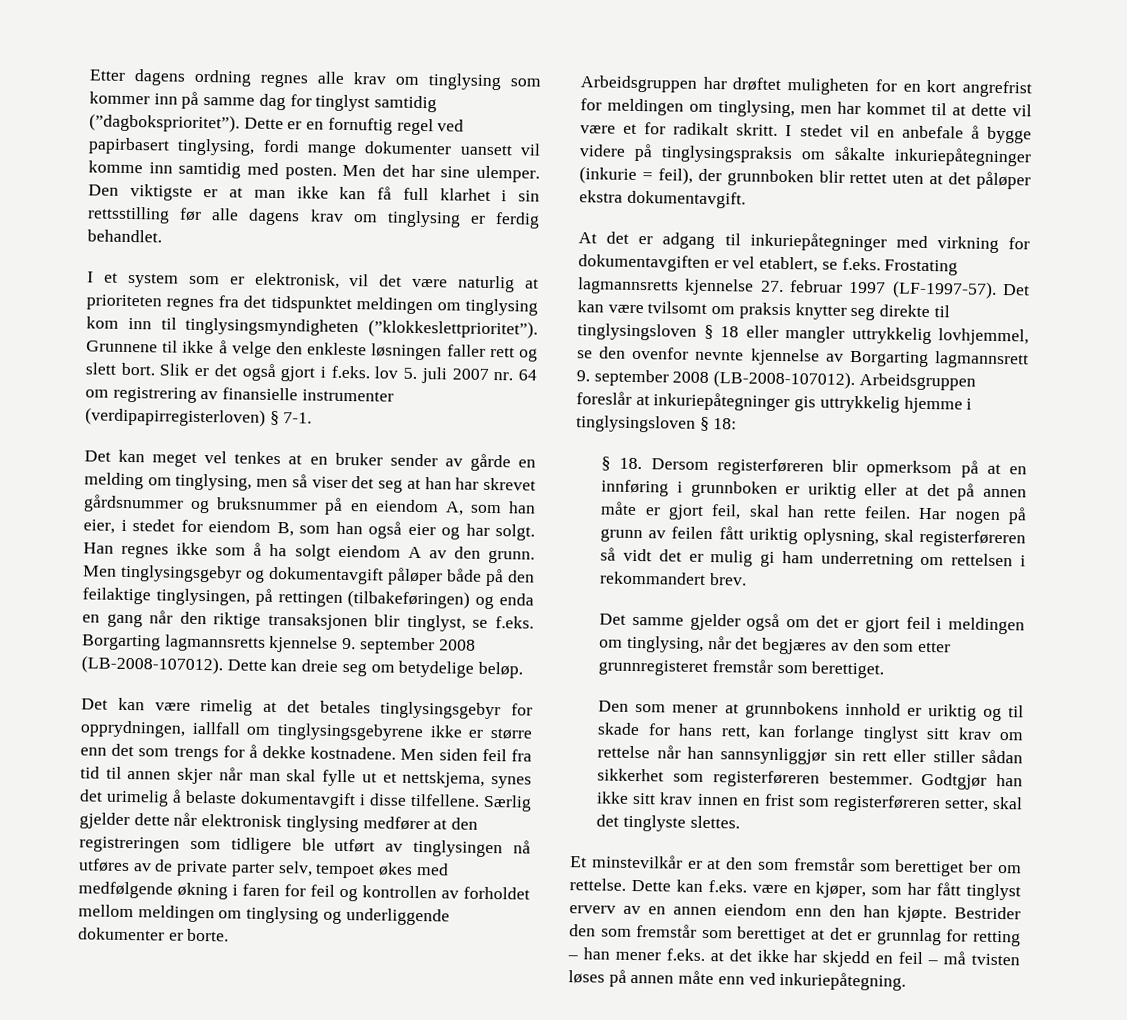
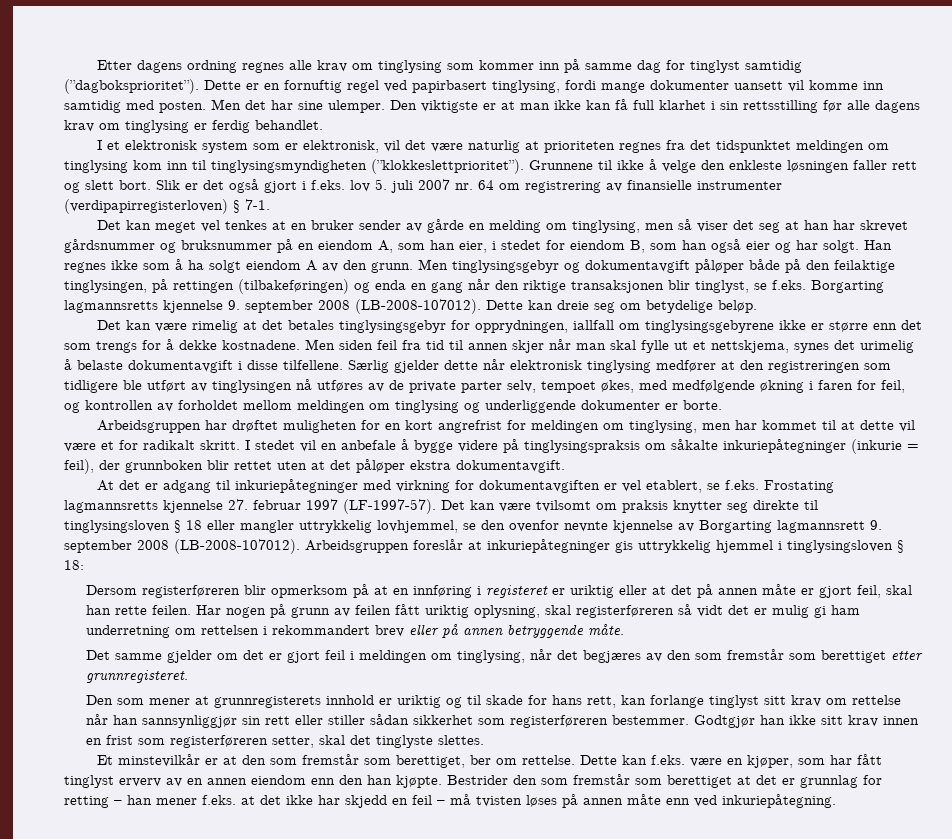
- I et system som er elektronisk, vil det være naturlig at prioriteten regnes fra det tidspunktet meldingen om tinglysing kom inn til tinglysingsmyndigheten (”klokkeslettprioritet”).
+ I et elektronisk system som er elektronisk, vil det være naturlig at prioriteten regnes fra det tidspunktet meldingen om tinglysing kom inn til tinglysingsmyndigheten (”klokkeslettprioritet”).
- Særlig gjelder dette når elektronisk tinglysing medfører at den registreringen som tidligere ble utført av tinglysingen nå utføres av de private parter selv, tempoet økes med medfølgende økning i faren for feil og kontrollen av forholdet mellom meldingen om tinglysing og underliggende dokumenter er borte.
+ Særlig gjelder dette når elektronisk tinglysing medfører at den registreringen som tidligere ble utført av tinglysingen nå utføres av de private parter selv, tempoet økes, med medfølgende økning i faren for feil, og kontrollen av forholdet mellom meldingen om tinglysing og underliggende dokumenter er borte.
- Arbeidsgruppen foreslår at inkuriepåtegninger gis uttrykkelig hjemme i tinglysingsloven § 18:
+ Arbeidsgruppen foreslår at inkuriepåtegninger gis uttrykkelig hjemmel i tinglysingsloven § 18:
- § 18. Dersom registerføreren blir opmerksom på at en innføring i grunnboken er uriktig eller at det på annen måte er gjort feil, skal han rette feilen.
+ Dersom registerføreren blir opmerksom på at en innføring i registeret er uriktig eller at det på annen måte er gjort feil, skal han rette feilen.
- Har nogen på grunn av feilen fått uriktig oplysning, skal registerføreren så vidt det er mulig gi ham underretning om rettelsen i rekommandert brev.
+ Har nogen på grunn av feilen fått uriktig oplysning, skal registerføreren så vidt det er mulig gi ham underretning om rettelsen i rekommandert brev eller på annen betryggende måte.
- Det samme gjelder også om det er gjort feil i meldingen om tinglysing, når det begjæres av den som etter grunnregisteret fremstår som berettiget.
+ Det samme gjelder om det er gjort feil i meldingen om tinglysing, når det begjæres av den som fremstår som berettiget etter grunnregisteret.
- Den som mener at grunnbokens innhold er uriktig og til skade for hans rett, kan forlange tinglyst sitt krav om rettelse når han sannsynliggjør sin rett eller stiller sådan sikkerhet som registerføreren bestemmer.
+ Den som mener at grunnregisterets innhold er uriktig og til skade for hans rett, kan forlange tinglyst sitt krav om rettelse når han sannsynliggjør sin rett eller stiller sådan sikkerhet som registerføreren bestemmer.
- Et minstevilkår er at den som fremstår som berettiget ber om rettelse.
+ Et minstevilkår er at den som fremstår som berettiget, ber om rettelse.

